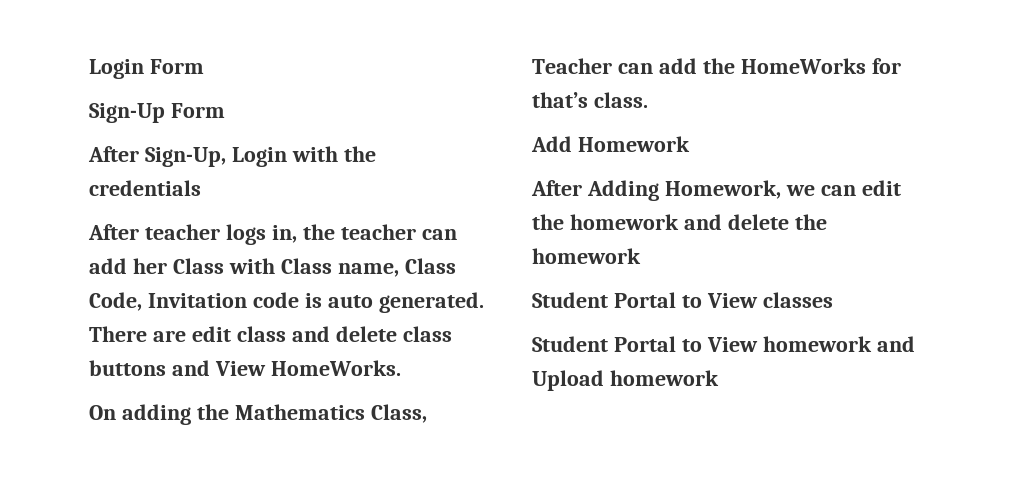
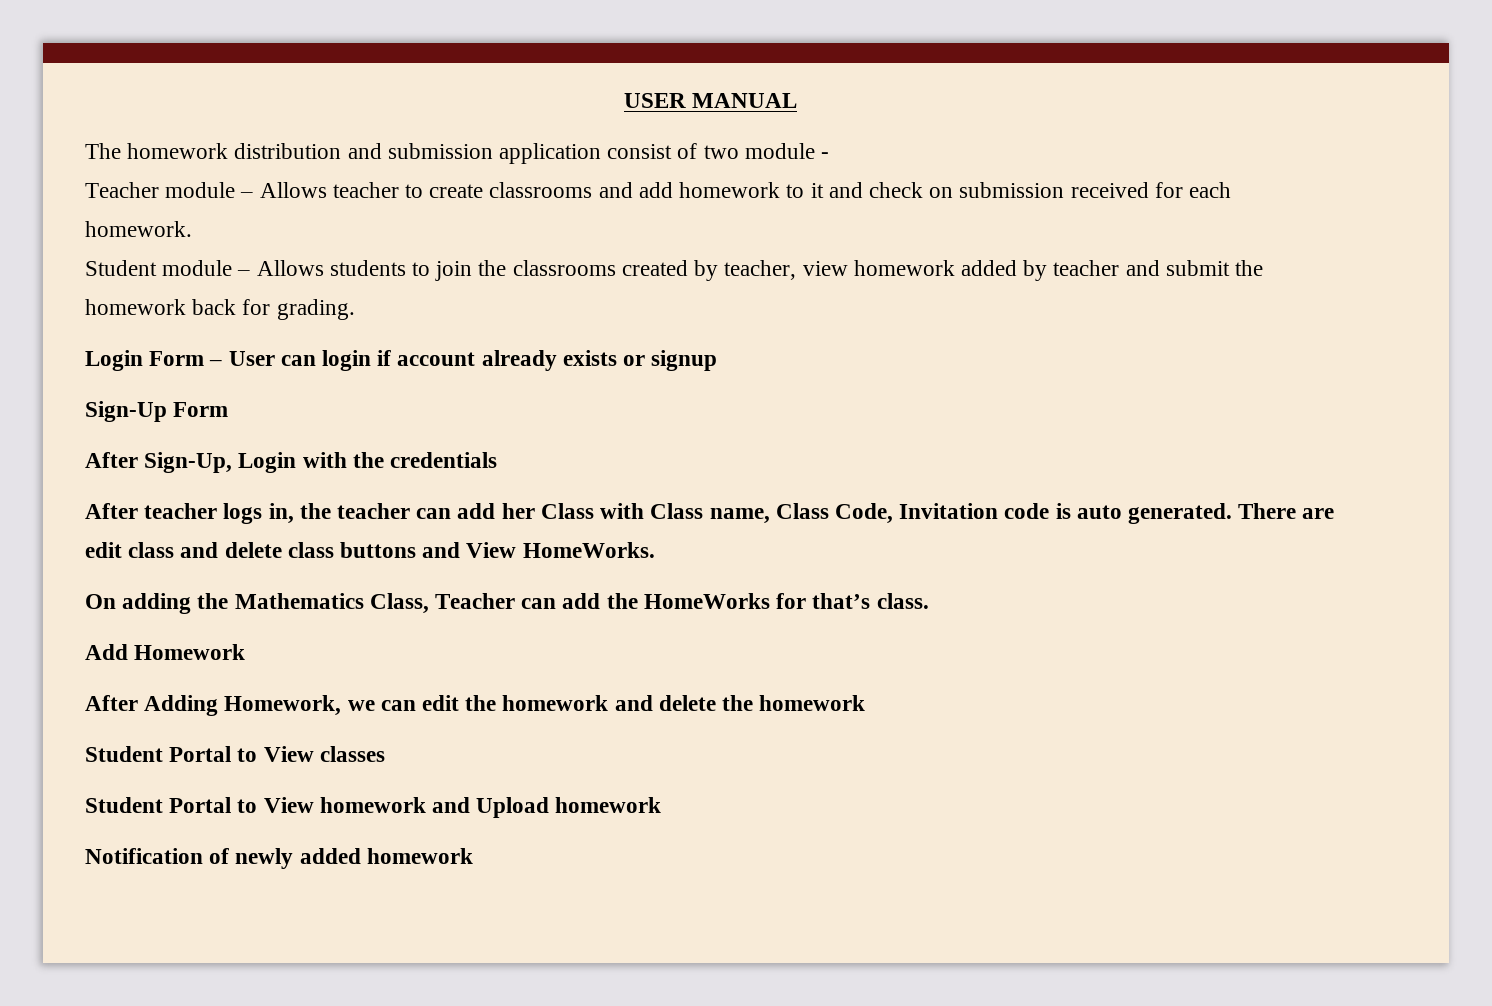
- Login Form
+ USER MANUAL
+ The homework distribution and submission application consist of two module -
+ Teacher module – Allows teacher to create classrooms and add homework to it and check on submission received for each homework.
+ Student module – Allows students to join the classrooms created by teacher, view homework added by teacher and submit the homework back for grading.
+ Login Form – User can login if account already exists or signup
+ Notification of newly added homework

